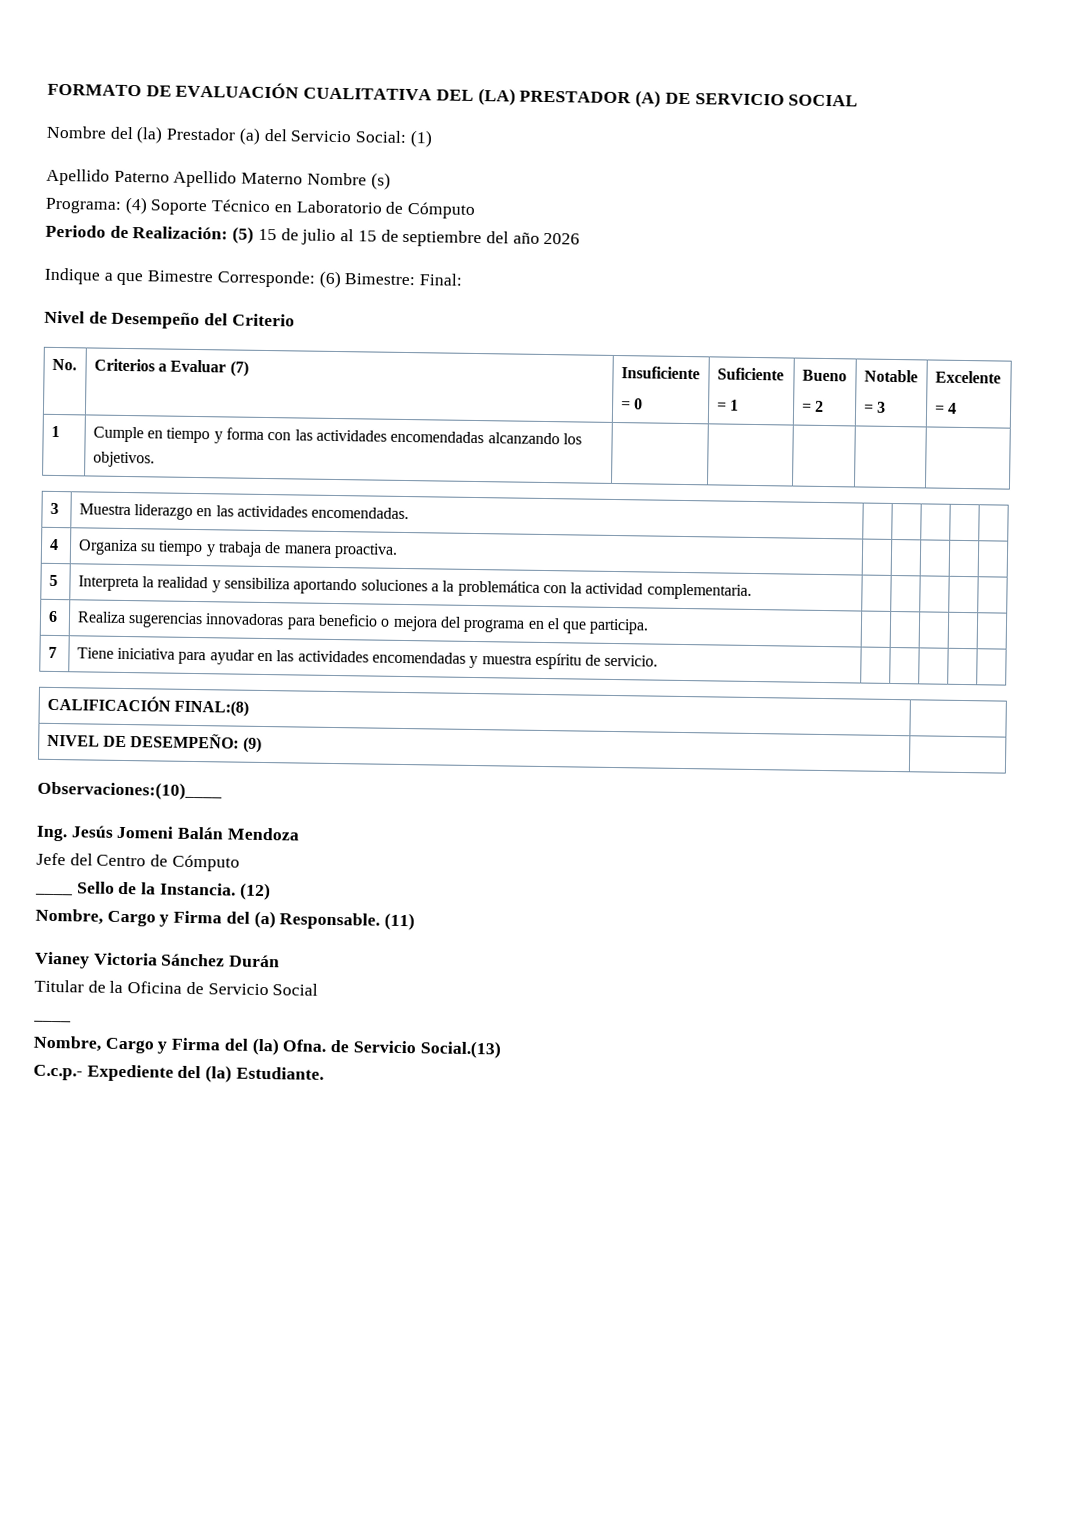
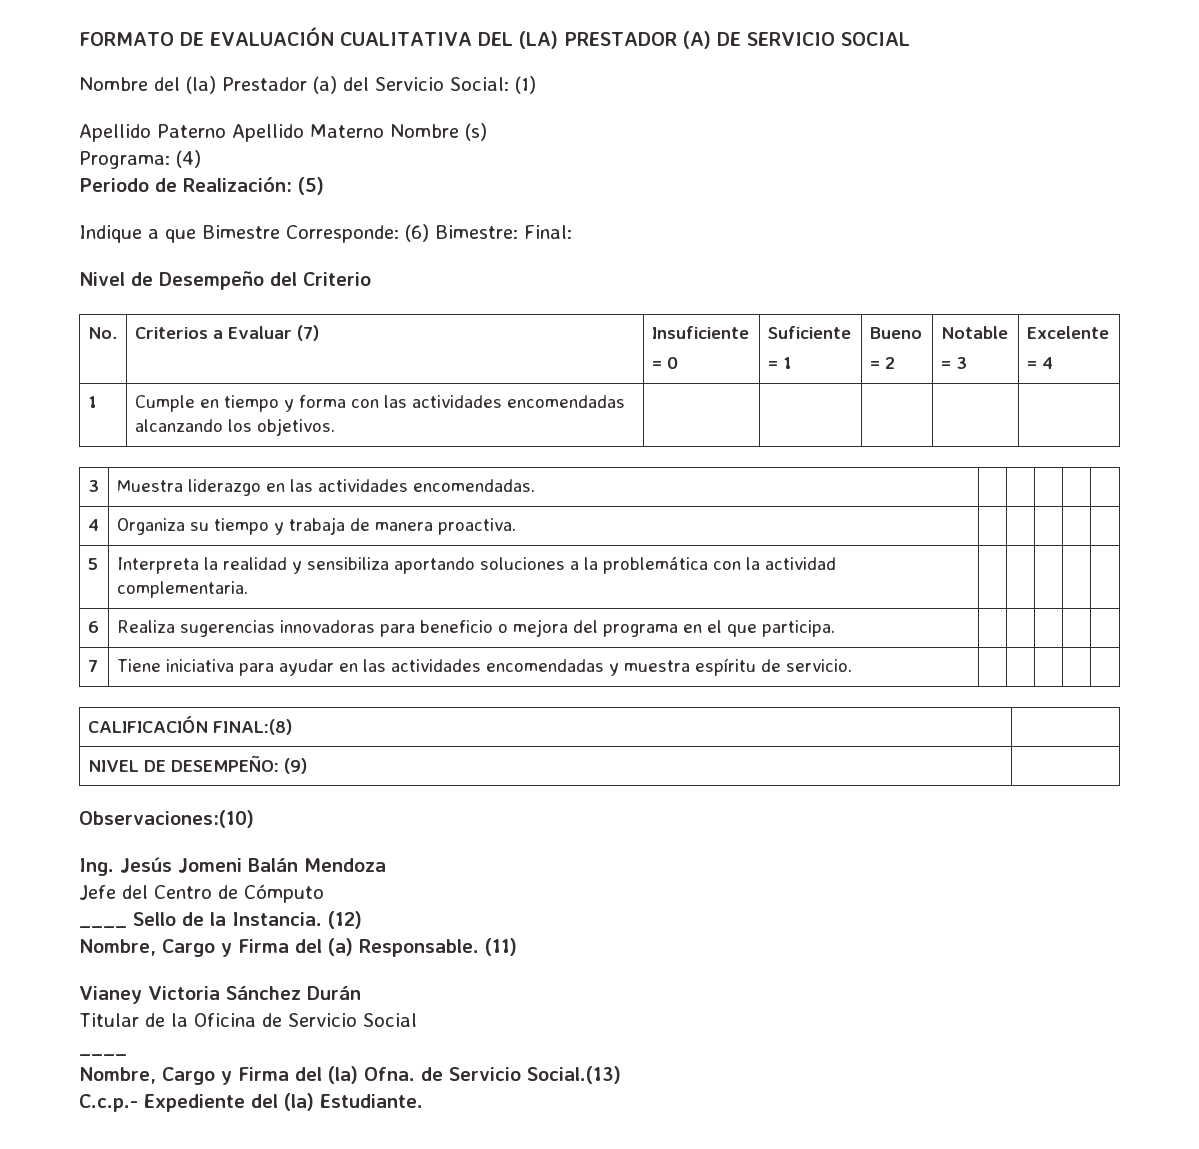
- Programa: (4) Soporte Técnico en Laboratorio de Cómputo
- Periodo de Realización: (5) 15 de julio al 15 de septiembre del año 2026
+ Programa: (4)
+ Periodo de Realización: (5)
- Observaciones:(10)____
+ Observaciones:(10)

